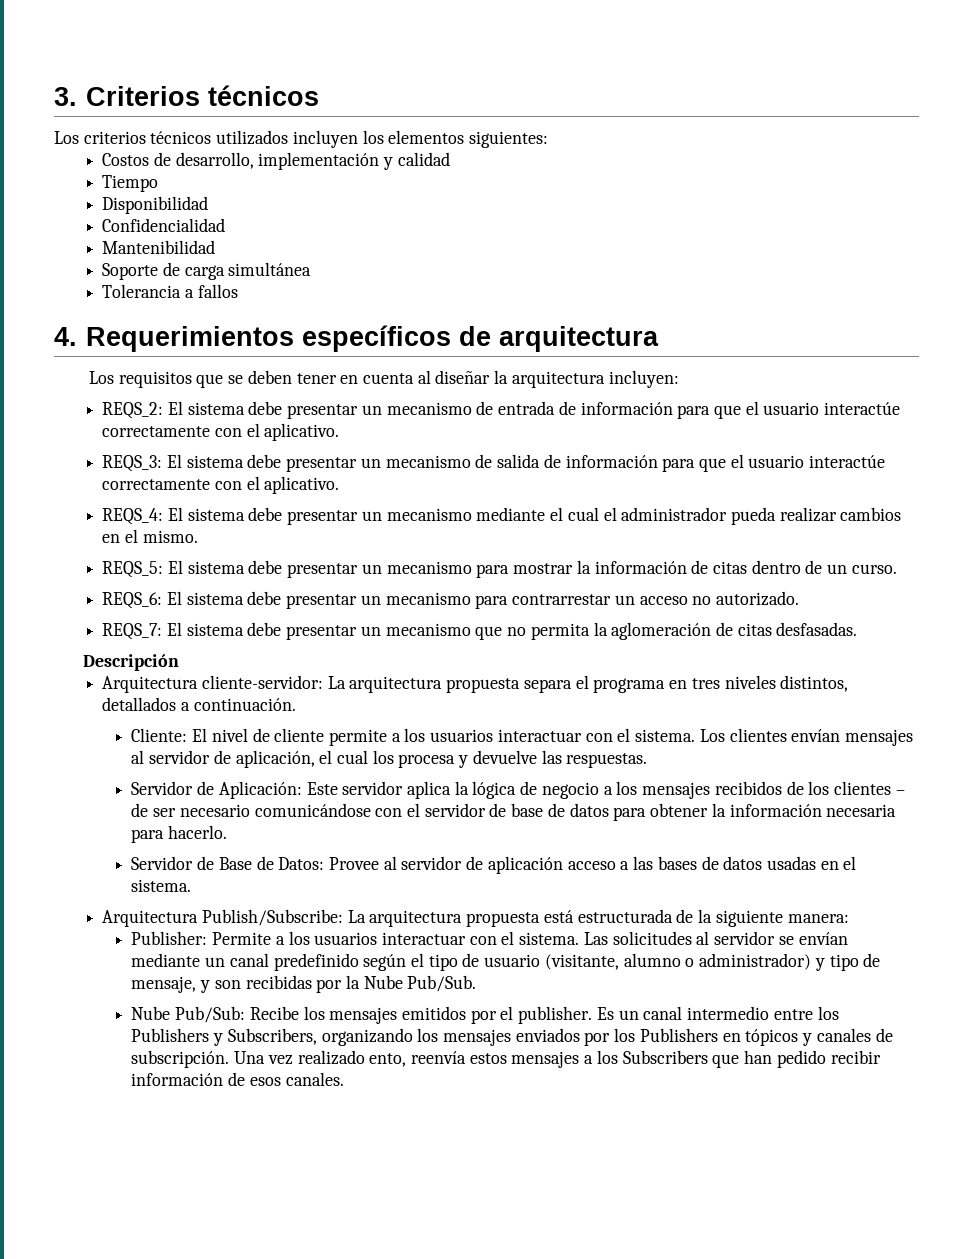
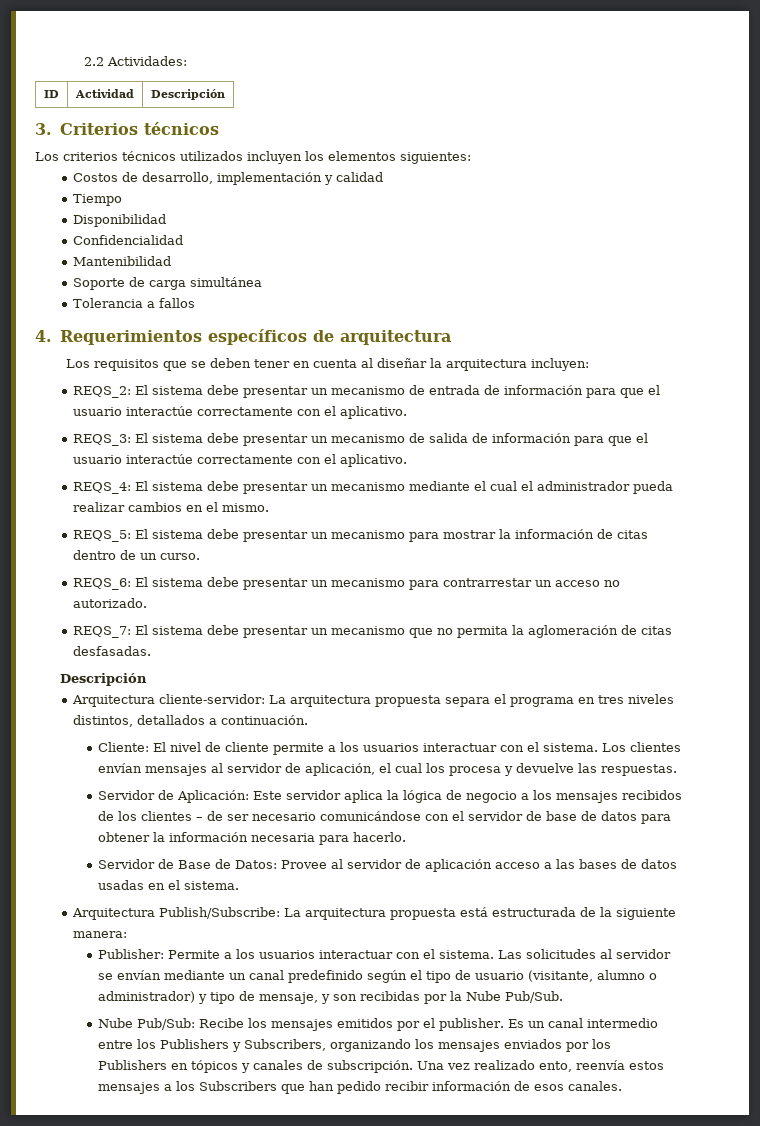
+ 2.2 Actividades:
+ ID | Actividad | Descripción

